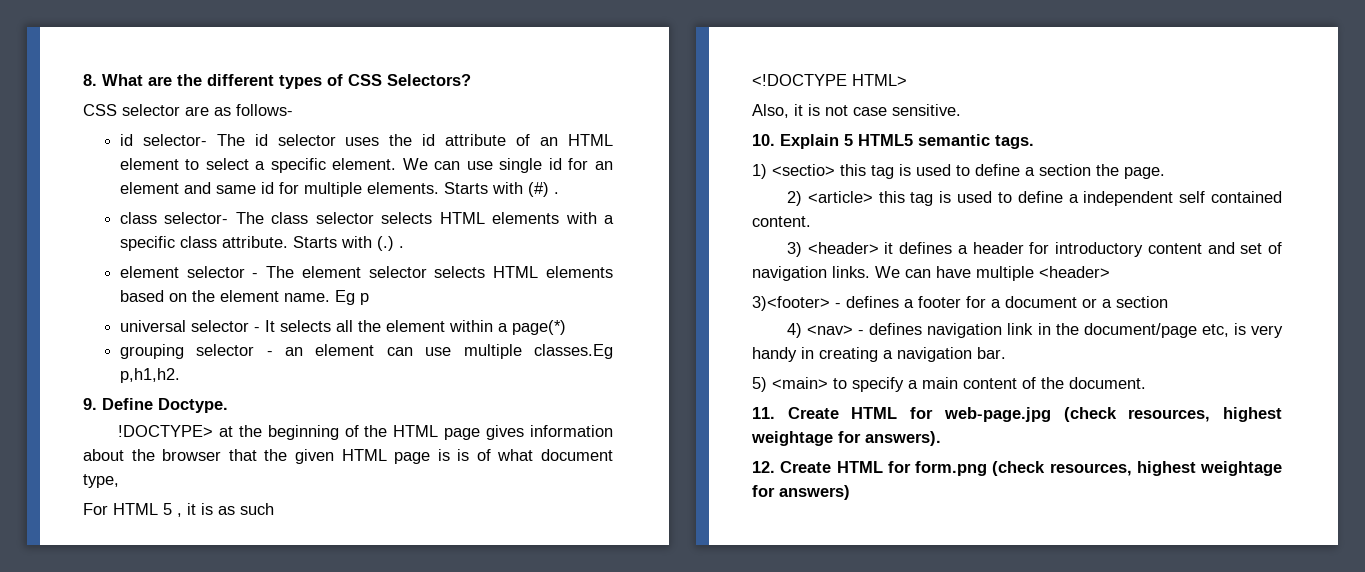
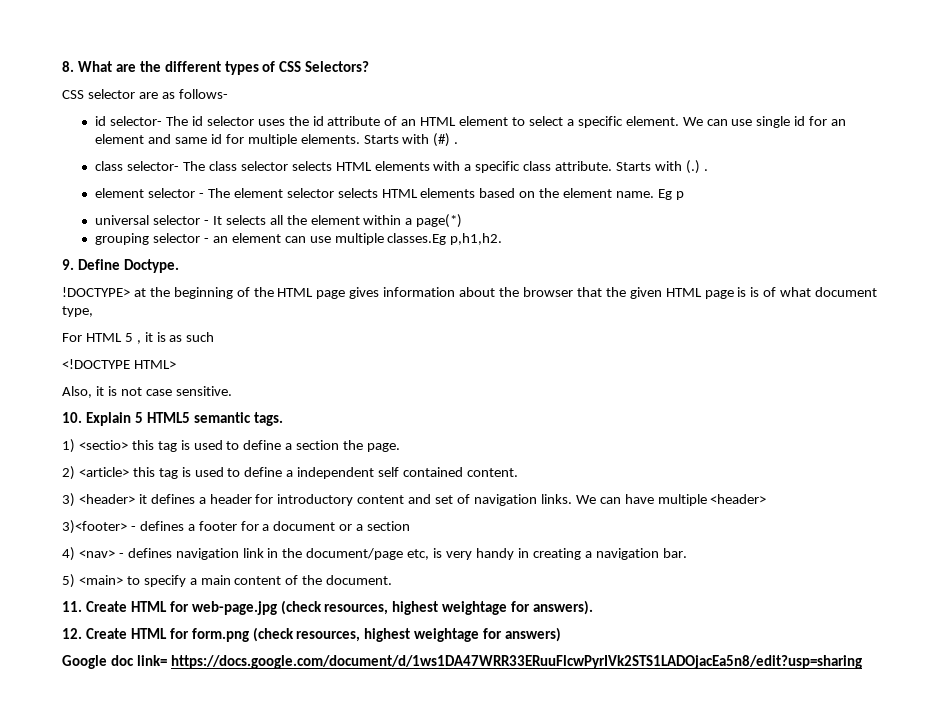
+ Google doc link= https://docs.google.com/document/d/1ws1DA47WRR33ERuuFlcwPyrIVk2STS1LADOjacEa5n8/edit?usp=sharing

